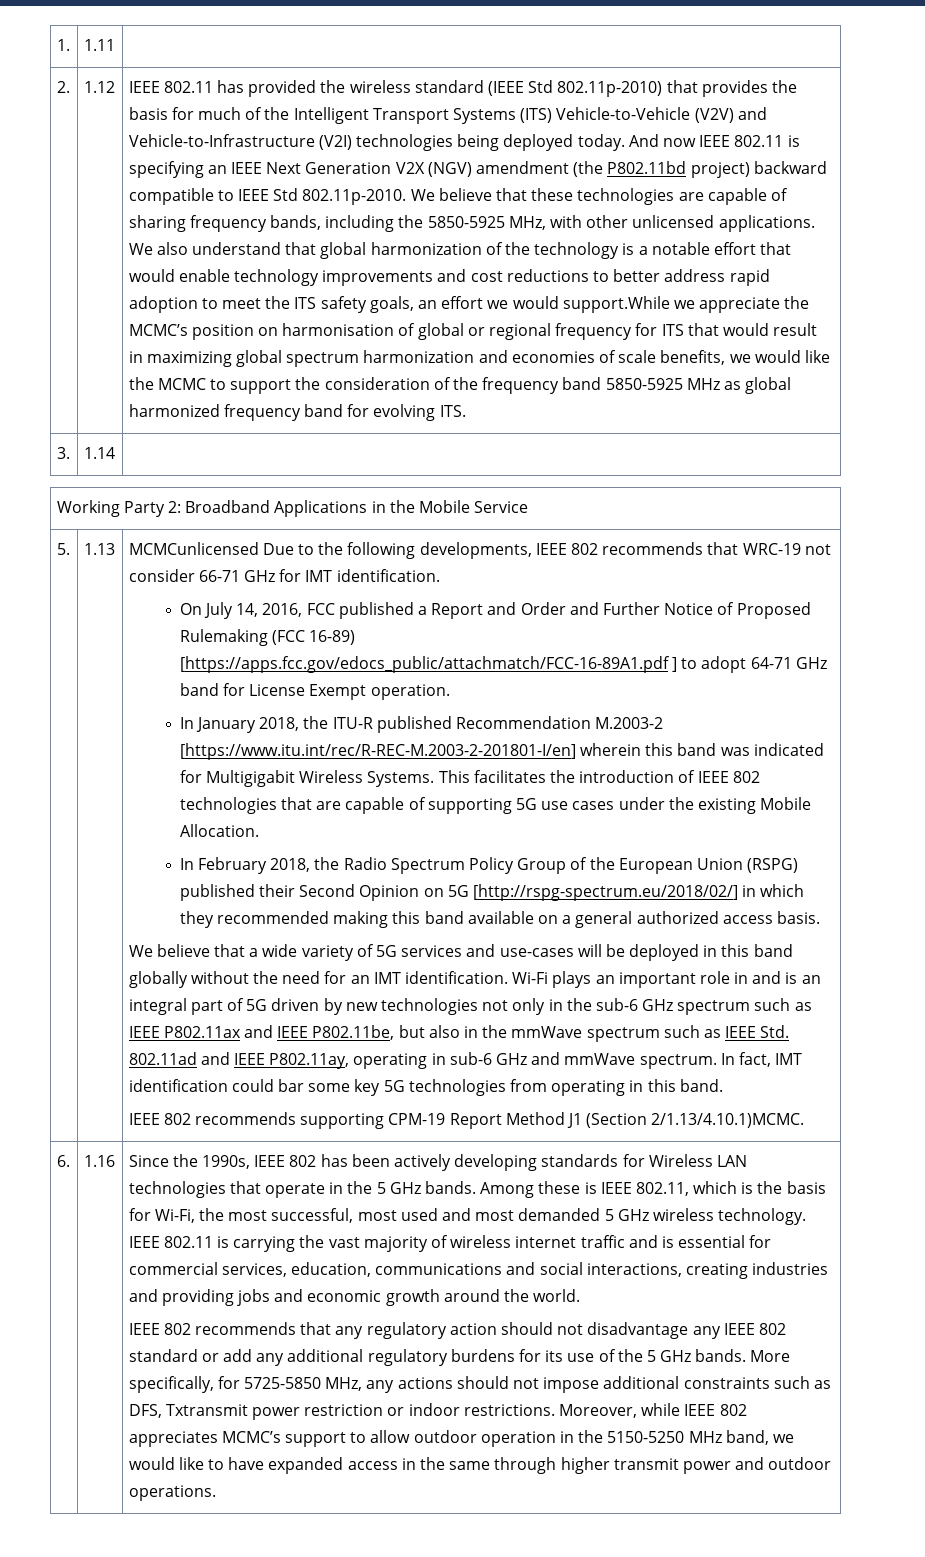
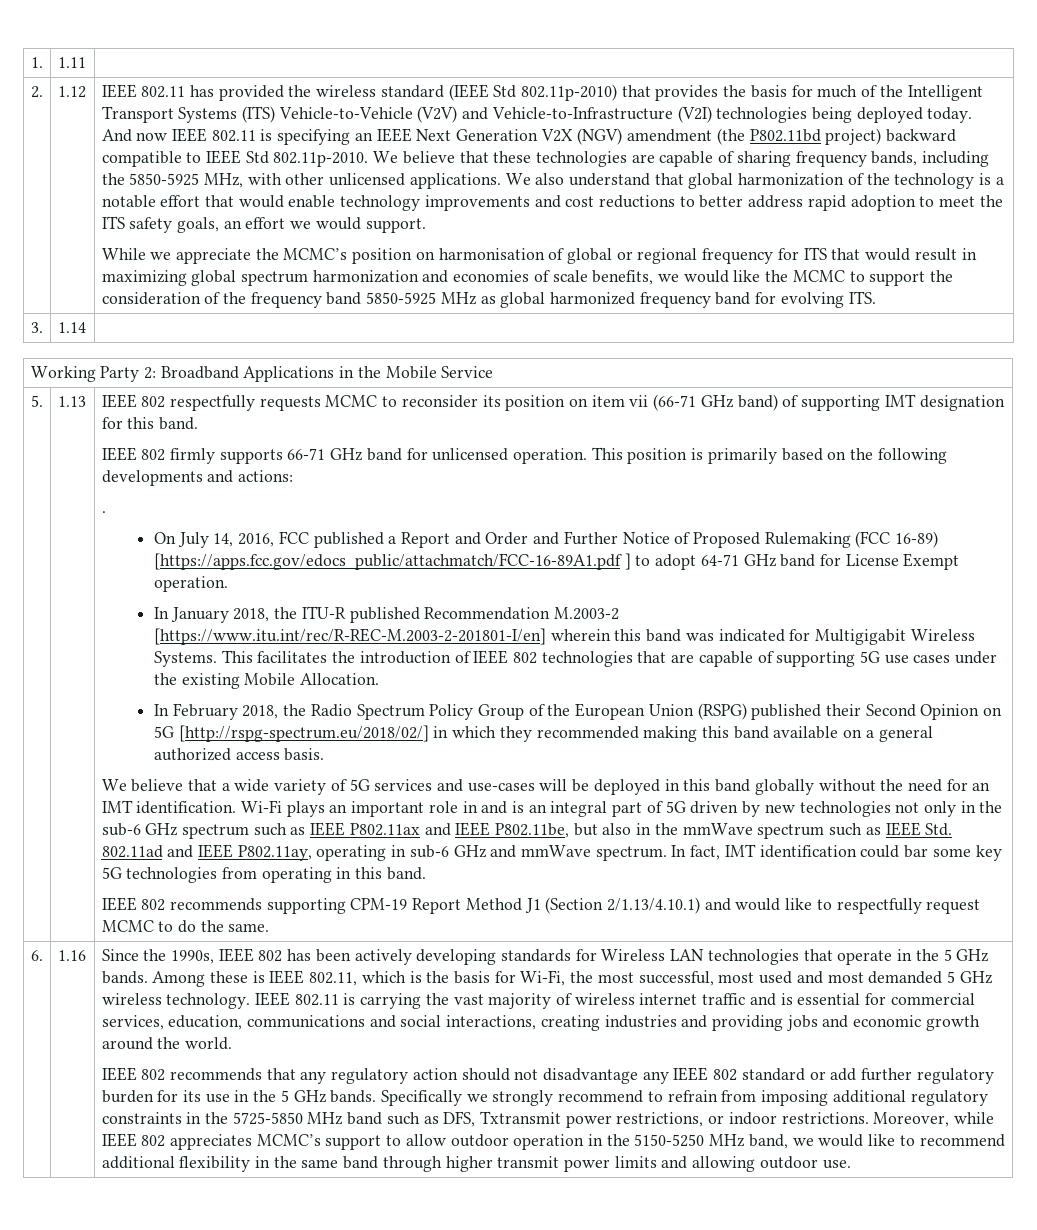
- We also understand that global harmonization of the technology is a notable effort that would enable technology improvements and cost reductions to better address rapid adoption to meet the ITS safety goals, an effort we would support.While we appreciate the MCMC’s position on harmonisation of global or regional frequency for ITS that would result in maximizing global spectrum harmonization and economies of scale benefits, we would like the MCMC to support the consideration of the frequency band 5850-5925 MHz as global harmonized frequency band for evolving ITS.
+ We also understand that global harmonization of the technology is a notable effort that would enable technology improvements and cost reductions to better address rapid adoption to meet the ITS safety goals, an effort we would support.
+ While we appreciate the MCMC’s position on harmonisation of global or regional frequency for ITS that would result in maximizing global spectrum harmonization and economies of scale benefits, we would like the MCMC to support the consideration of the frequency band 5850-5925 MHz as global harmonized frequency band for evolving ITS.
- MCMCunlicensed Due to the following developments, IEEE 802 recommends that WRC-19 not consider 66-71 GHz for IMT identification.
+ IEEE 802 respectfully requests MCMC to reconsider its position on item vii (66-71 GHz band) of supporting IMT designation for this band.
+ IEEE 802 firmly supports 66-71 GHz band for unlicensed operation. This position is primarily based on the following developments and actions:
+ .
- IEEE 802 recommends supporting CPM-19 Report Method J1 (Section 2/1.13/4.10.1)MCMC.
+ IEEE 802 recommends supporting CPM-19 Report Method J1 (Section 2/1.13/4.10.1) and would like to respectfully request MCMC to do the same.
- IEEE 802 recommends that any regulatory action should not disadvantage any IEEE 802 standard or add any additional regulatory burdens for its use of the 5 GHz bands. More specifically, for 5725-5850 MHz, any actions should not impose additional constraints such as DFS, Txtransmit power restriction or indoor restrictions.
+ IEEE 802 recommends that any regulatory action should not disadvantage any IEEE 802 standard or add further regulatory burden for its use in the 5 GHz bands. Specifically we strongly recommend to refrain from imposing additional regulatory constraints in the 5725-5850 MHz band such as DFS, Txtransmit power restrictions, or indoor restrictions.
- Moreover, while IEEE 802 appreciates MCMC’s support to allow outdoor operation in the 5150-5250 MHz band, we would like to have expanded access in the same through higher transmit power and outdoor operations.
+ Moreover, while IEEE 802 appreciates MCMC’s support to allow outdoor operation in the 5150-5250 MHz band, we would like to recommend additional flexibility in the same band through higher transmit power limits and allowing outdoor use.

